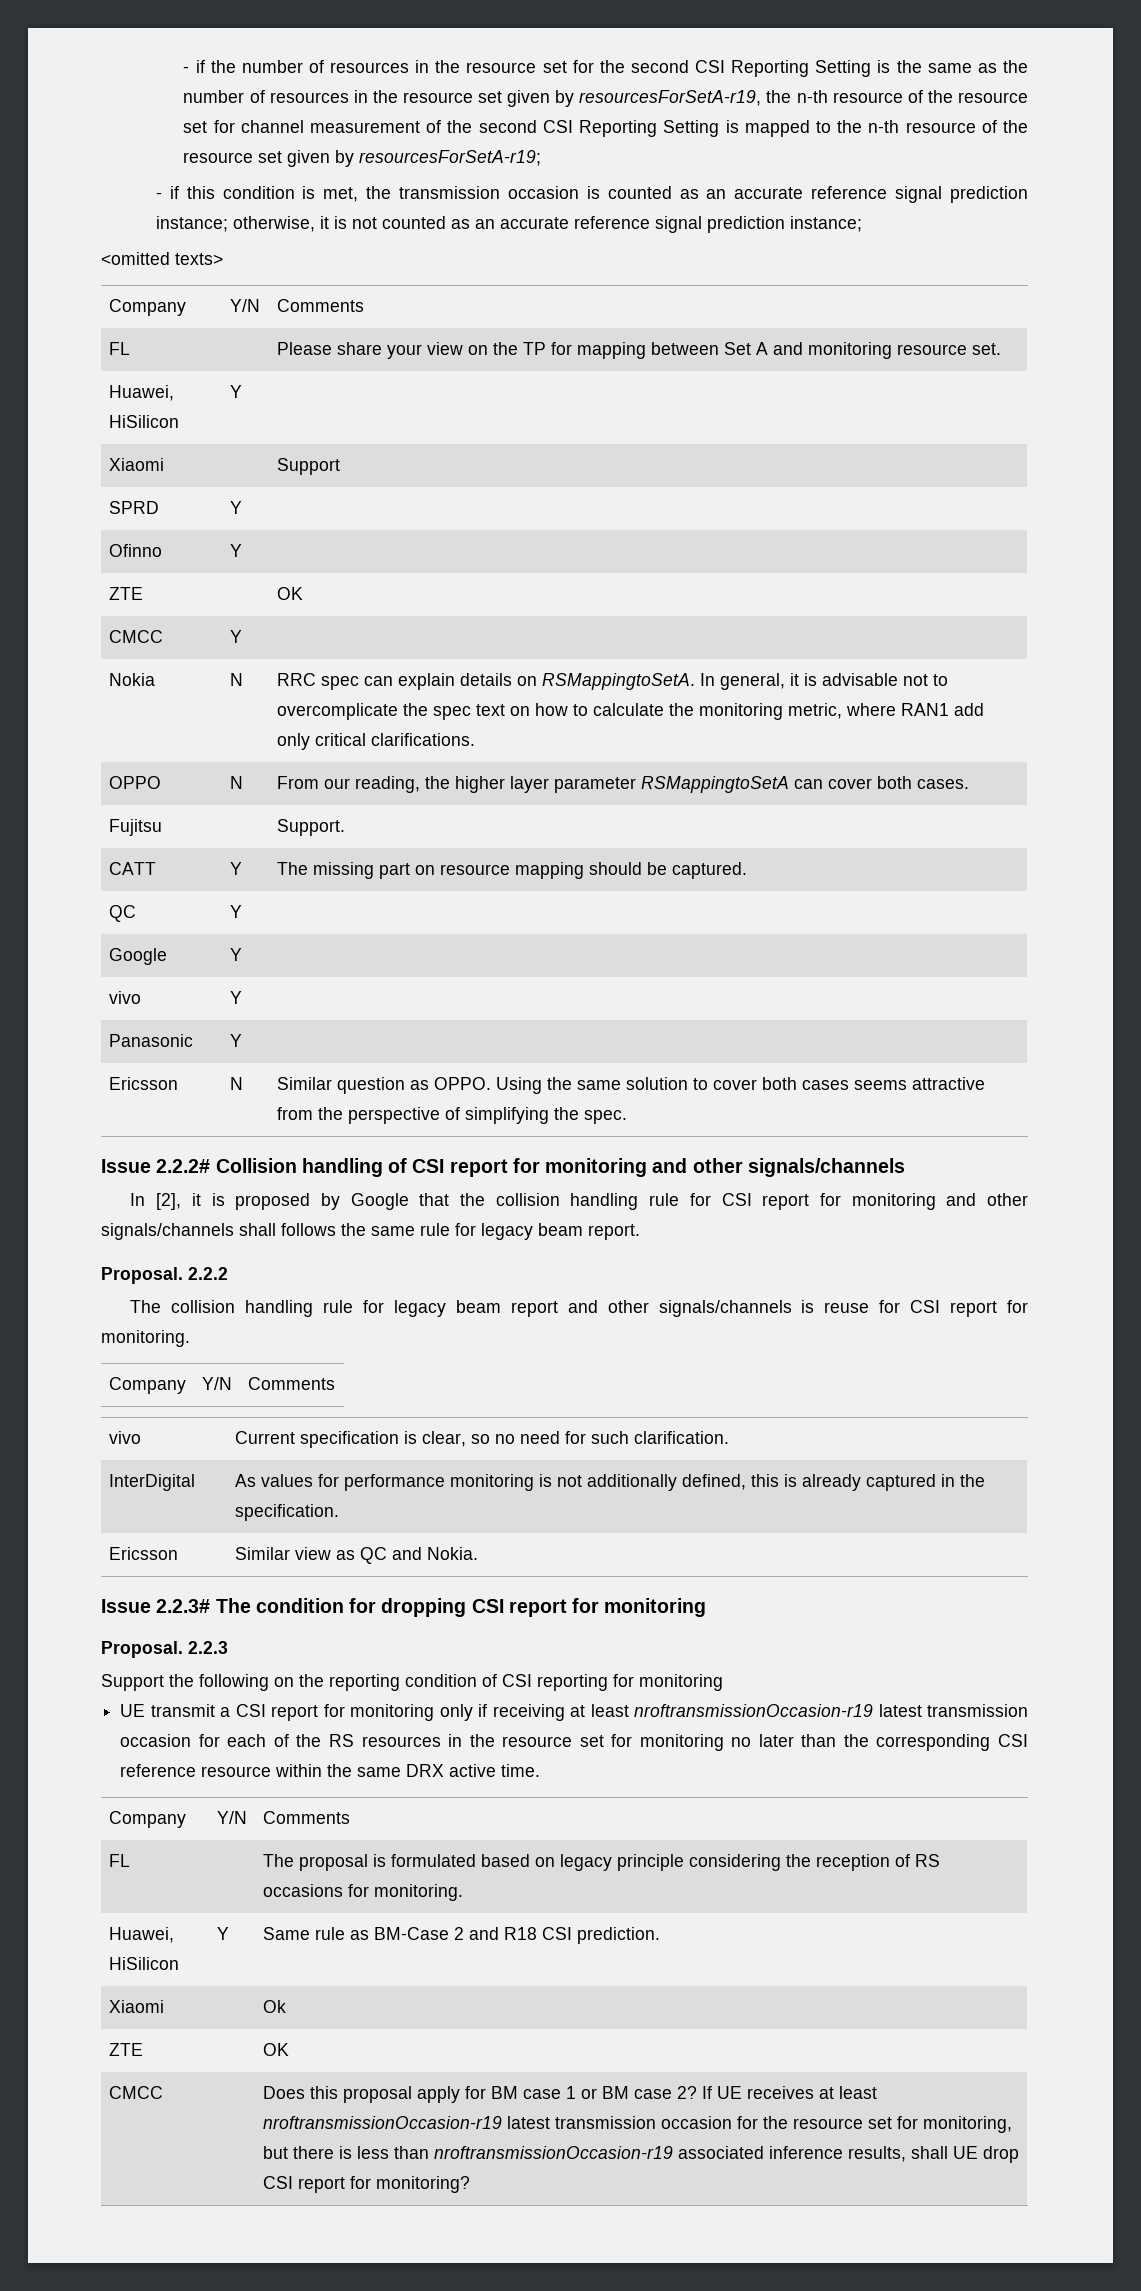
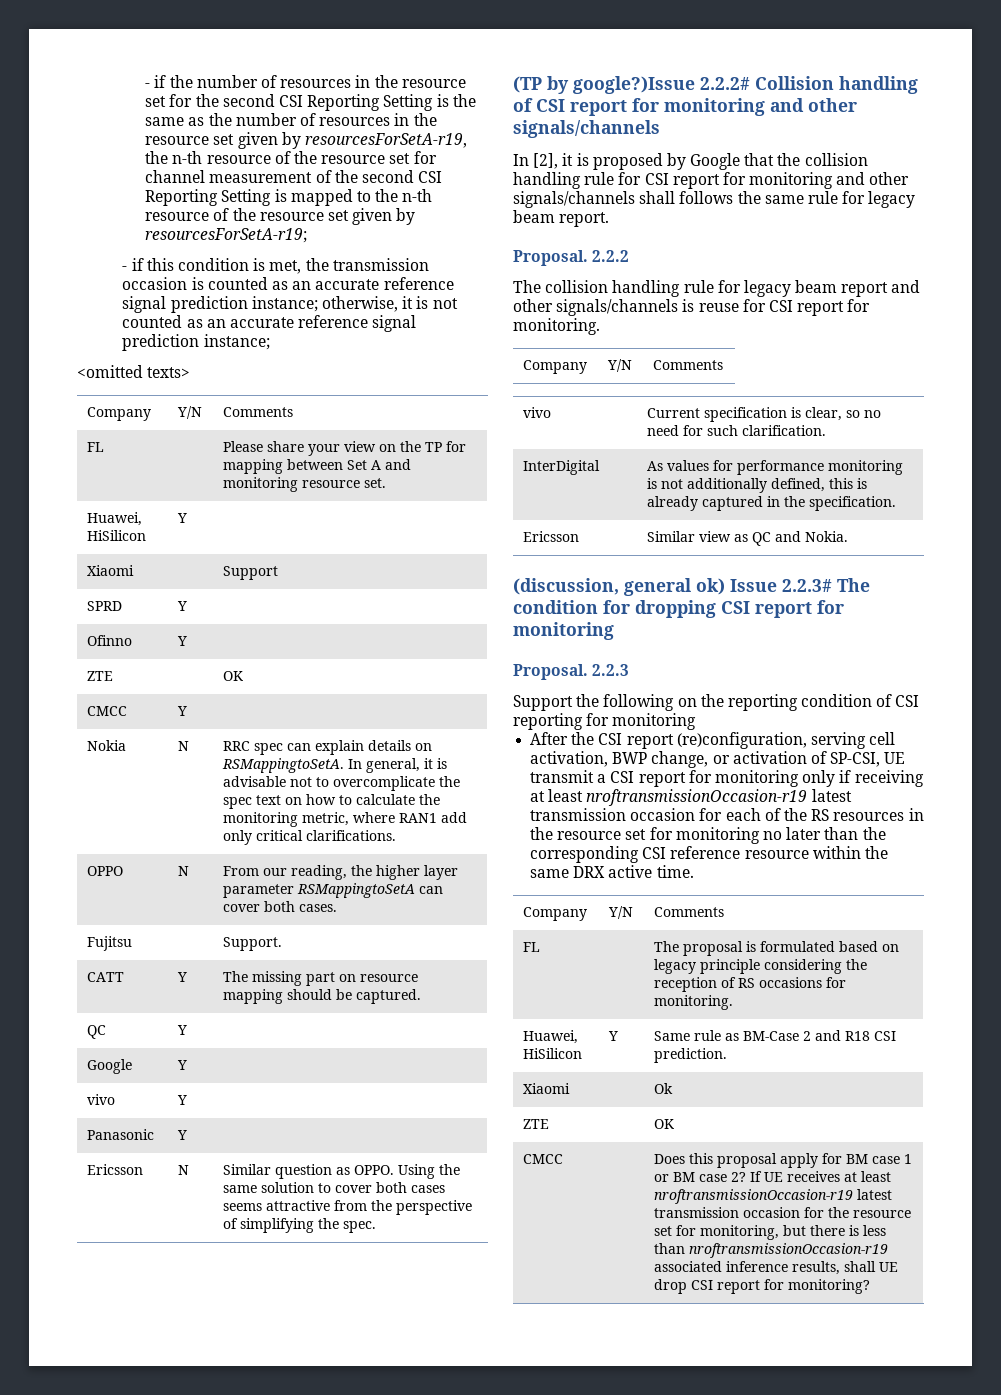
- Issue 2.2.2# Collision handling of CSI report for monitoring and other signals/channels
+ (TP by google?)Issue 2.2.2# Collision handling of CSI report for monitoring and other signals/channels
- Issue 2.2.3# The condition for dropping CSI report for monitoring
+ (discussion, general ok) Issue 2.2.3# The condition for dropping CSI report for monitoring
- UE transmit a CSI report for monitoring only if receiving at least nroftransmissionOccasion-r19 latest transmission occasion for each of the RS resources in the resource set for monitoring no later than the corresponding CSI reference resource within the same DRX active time.
+ After the CSI report (re)configuration, serving cell activation, BWP change, or activation of SP-CSI, UE transmit a CSI report for monitoring only if receiving at least nroftransmissionOccasion-r19 latest transmission occasion for each of the RS resources in the resource set for monitoring no later than the corresponding CSI reference resource within the same DRX active time.

